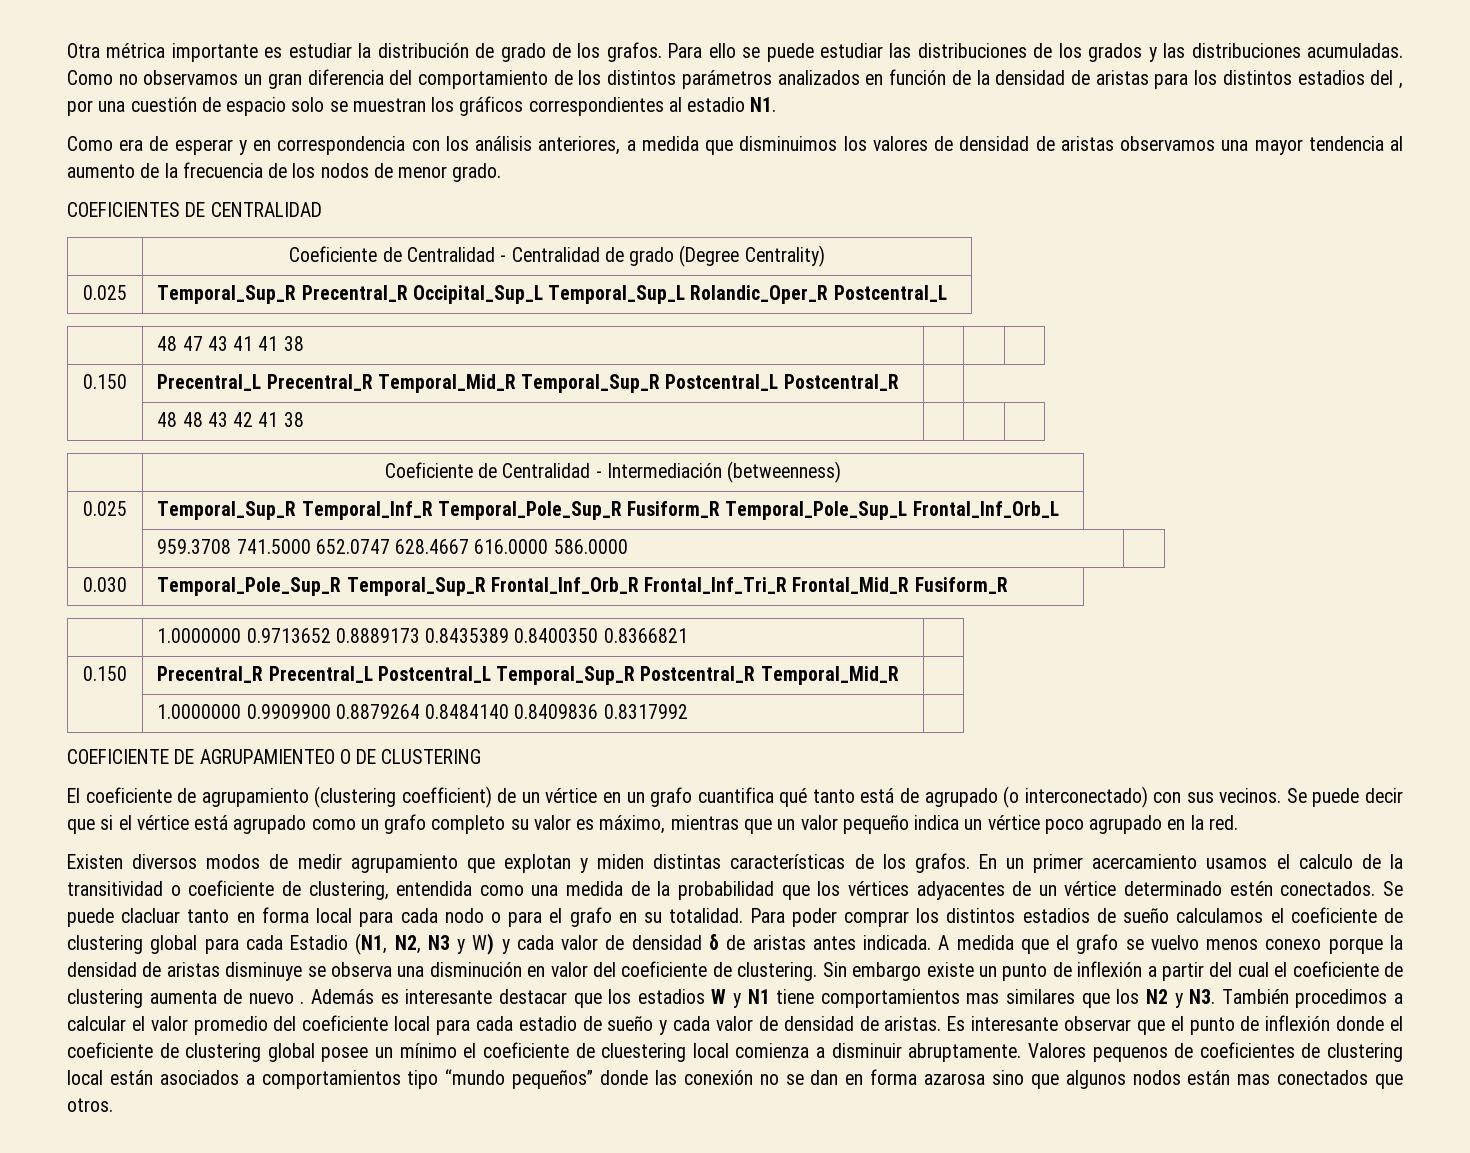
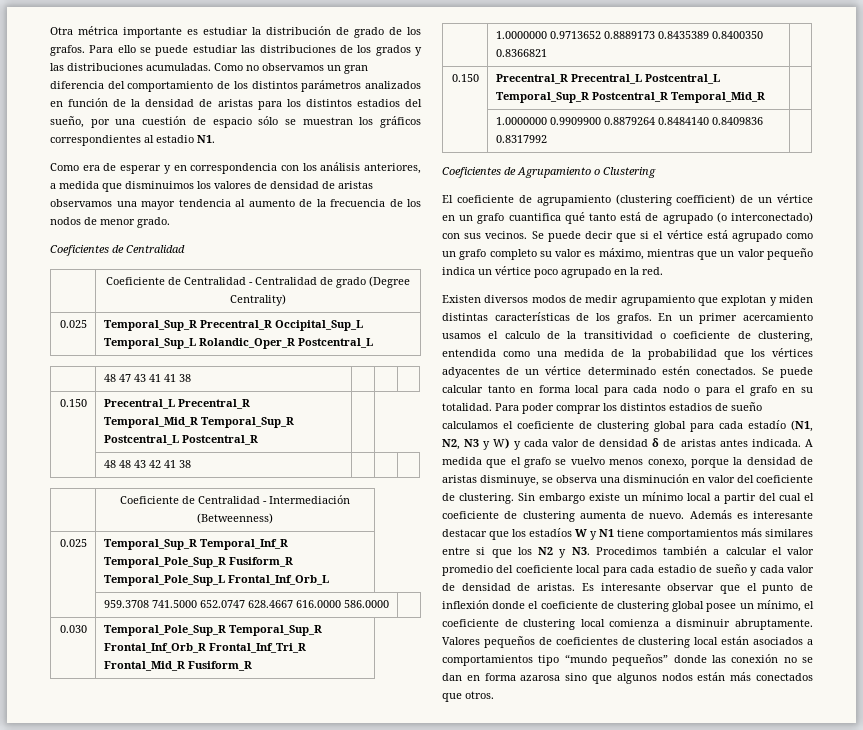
- Como no observamos un gran diferencia del comportamiento de los distintos parámetros analizados en función de la densidad de aristas para los distintos estadios del , por una cuestión de espacio solo se muestran los gráficos correspondientes al estadio N1.
+ Como no observamos un gran diferencia del comportamiento de los distintos parámetros analizados en función de la densidad de aristas para los distintos estadios del sueño, por una cuestión de espacio sólo se muestran los gráficos correspondientes al estadio N1.
- COEFICIENTES DE CENTRALIDAD
+ Coeficientes de Centralidad
- | Coeficiente de Centralidad - Intermediación (betweenness)
+ | Coeficiente de Centralidad - Intermediación (Betweenness)
- COEFICIENTE DE AGRUPAMIENTEO O DE CLUSTERING
+ Coeficientes de Agrupamiento o Clustering
- Se puede clacluar tanto en forma local para cada nodo o para el grafo en su totalidad.
+ Se puede calcular tanto en forma local para cada nodo o para el grafo en su totalidad.
- Para poder comprar los distintos estadios de sueño calculamos el coeficiente de clustering global para cada Estadio (N1, N2, N3 y W) y cada valor de densidad δ de aristas antes indicada.
+ Para poder comprar los distintos estadios de sueño calculamos el coeficiente de clustering global para cada estadío (N1, N2, N3 y W) y cada valor de densidad δ de aristas antes indicada.
- A medida que el grafo se vuelvo menos conexo porque la densidad de aristas disminuye se observa una disminución en valor del coeficiente de clustering.
+ A medida que el grafo se vuelvo menos conexo, porque la densidad de aristas disminuye, se observa una disminución en valor del coeficiente de clustering.
- Sin embargo existe un punto de inflexión a partir del cual el coeficiente de clustering aumenta de nuevo .
+ Sin embargo existe un mínimo local a partir del cual el coeficiente de clustering aumenta de nuevo.
- Además es interesante destacar que los estadios W y N1 tiene comportamientos mas similares que los N2 y N3. También procedimos a calcular el valor promedio del coeficiente local para cada estadio de sueño y cada valor de densidad de aristas.
+ Además es interesante destacar que los estadíos W y N1 tiene comportamientos más similares entre si que los N2 y N3. Procedimos también a calcular el valor promedio del coeficiente local para cada estadio de sueño y cada valor de densidad de aristas.
- Es interesante observar que el punto de inflexión donde el coeficiente de clustering global posee un mínimo el coeficiente de cluestering local comienza a disminuir abruptamente.
+ Es interesante observar que el punto de inflexión donde el coeficiente de clustering global posee un mínimo, el coeficiente de clustering local comienza a disminuir abruptamente.
- Valores pequenos de coeficientes de clustering local están asociados a comportamientos tipo “mundo pequeños” donde las conexión no se dan en forma azarosa sino que algunos nodos están mas conectados que otros.
+ Valores pequeños de coeficientes de clustering local están asociados a comportamientos tipo “mundo pequeños” donde las conexión no se dan en forma azarosa sino que algunos nodos están más conectados que otros.

